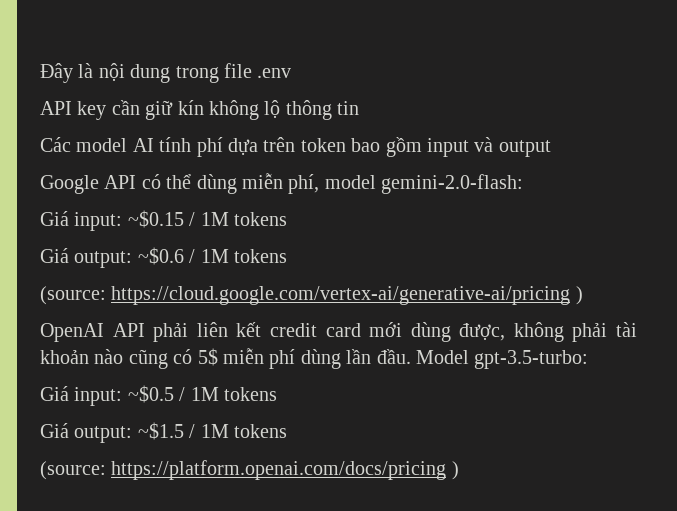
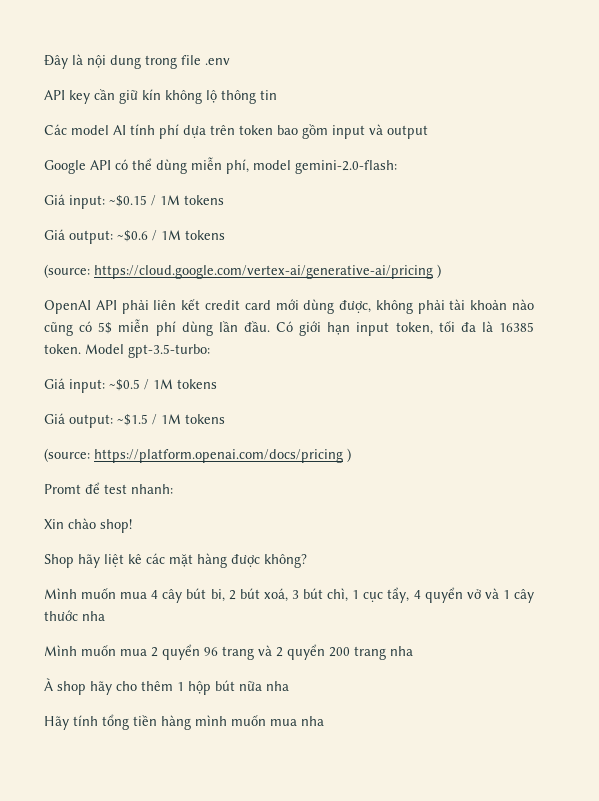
+ Có giới hạn input token, tối đa là 16385 token.
+ Promt để test nhanh:
+ Xin chào shop!
+ Shop hãy liệt kê các mặt hàng được không?
+ Mình muốn mua 4 cây bút bi, 2 bút xoá, 3 bút chì, 1 cục tẩy, 4 quyển vở và 1 cây thước nha
+ Mình muốn mua 2 quyển 96 trang và 2 quyển 200 trang nha
+ À shop hãy cho thêm 1 hộp bút nữa nha
+ Hãy tính tổng tiền hàng mình muốn mua nha

